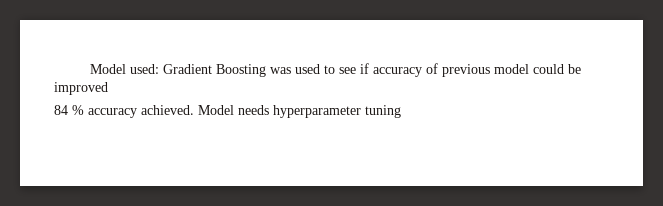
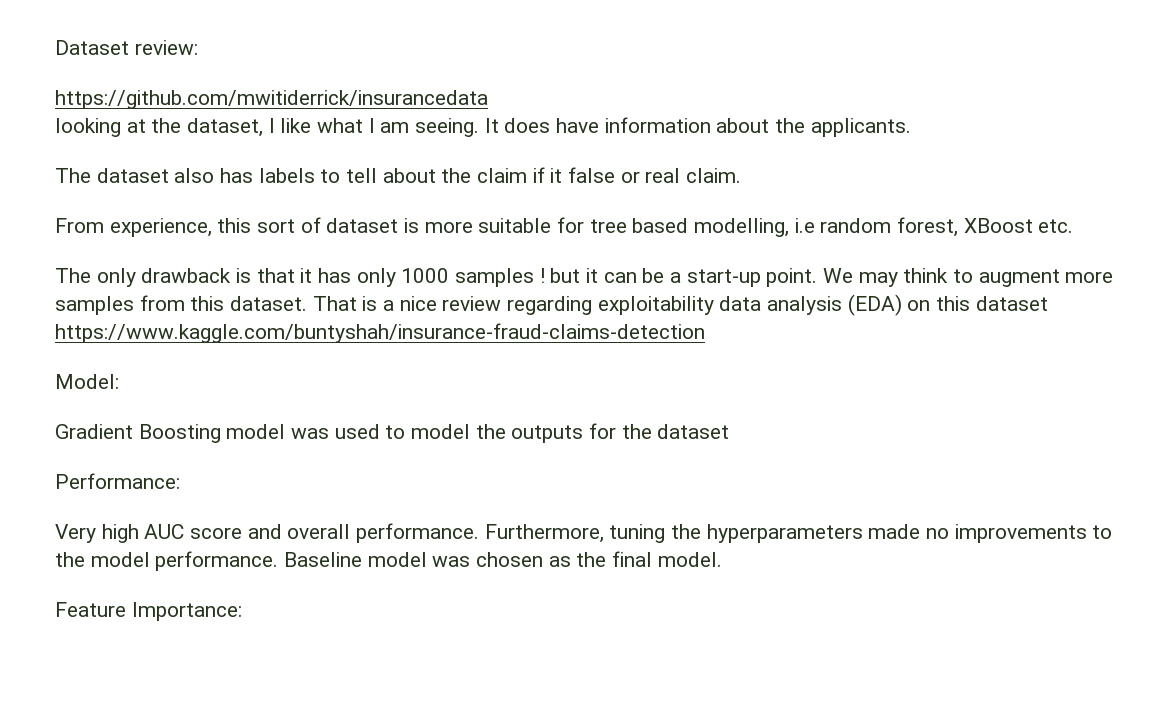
- Model used: Gradient Boosting was used to see if accuracy of previous model could be improved
- 84 % accuracy achieved. Model needs hyperparameter tuning
+ Dataset review:
+ https://github.com/mwitiderrick/insurancedata
+ looking at the dataset, I like what I am seeing. It does have information about the applicants.
+ The dataset also has labels to tell about the claim if it false or real claim.
+ From experience, this sort of dataset is more suitable for tree based modelling, i.e random forest, XBoost etc.
+ The only drawback is that it has only 1000 samples ! but it can be a start-up point. We may think to augment more samples from this dataset. That is a nice review regarding exploitability data analysis (EDA) on this dataset https://www.kaggle.com/buntyshah/insurance-fraud-claims-detection
+ Model:
+ Gradient Boosting model was used to model the outputs for the dataset
+ Performance:
+ Very high AUC score and overall performance. Furthermore, tuning the hyperparameters made no improvements to the model performance. Baseline model was chosen as the final model.
+ Feature Importance:

